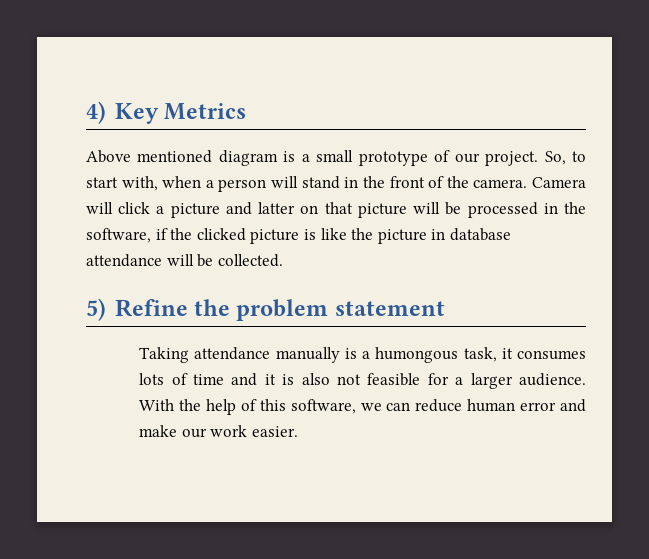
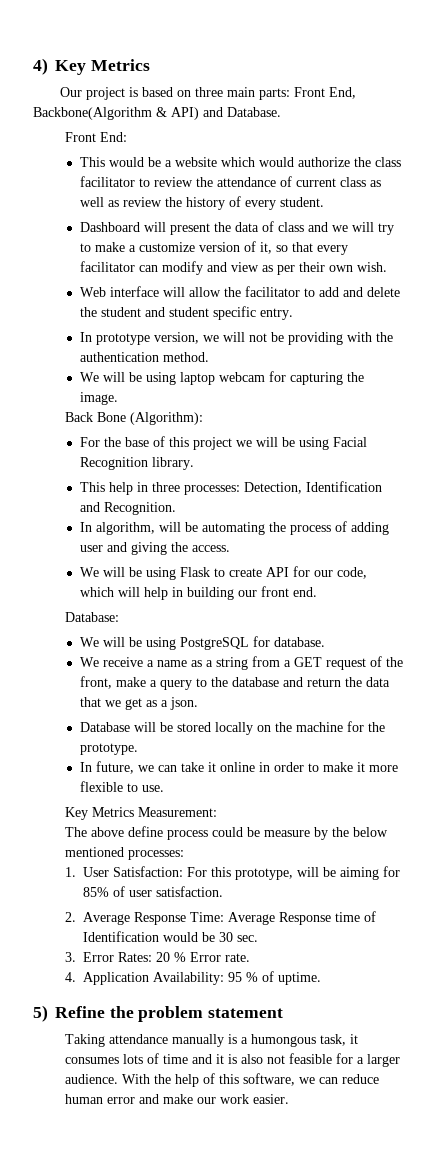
- Above mentioned diagram is a small prototype of our project. So, to start with, when a person will stand in the front of the camera. Camera will click a picture and latter on that picture will be processed in the software, if the clicked picture is like the picture in database attendance will be collected.
+ Our project is based on three main parts: Front End, Backbone(Algorithm & API) and Database.
+ Front End:
+ This would be a website which would authorize the class facilitator to review the attendance of current class as well as review the history of every student.
+ Dashboard will present the data of class and we will try to make a customize version of it, so that every facilitator can modify and view as per their own wish.
+ Web interface will allow the facilitator to add and delete the student and student specific entry.
+ In prototype version, we will not be providing with the authentication method.
+ We will be using laptop webcam for capturing the image.
+ Back Bone (Algorithm):
+ For the base of this project we will be using Facial Recognition library.
+ This help in three processes: Detection, Identification and Recognition.
+ In algorithm, will be automating the process of adding user and giving the access.
+ We will be using Flask to create API for our code, which will help in building our front end.
+ Database:
+ We will be using PostgreSQL for database.
+ We receive a name as a string from a GET request of the front, make a query to the database and return the data that we get as a json.
+ Database will be stored locally on the machine for the prototype.
+ In future, we can take it online in order to make it more flexible to use.
+ Key Metrics Measurement:
+ The above define process could be measure by the below mentioned processes:
+ 1. User Satisfaction: For this prototype, will be aiming for 85% of user satisfaction.
+ 2. Average Response Time: Average Response time of Identification would be 30 sec.
+ 3. Error Rates: 20 % Error rate.
+ 4. Application Availability: 95 % of uptime.

